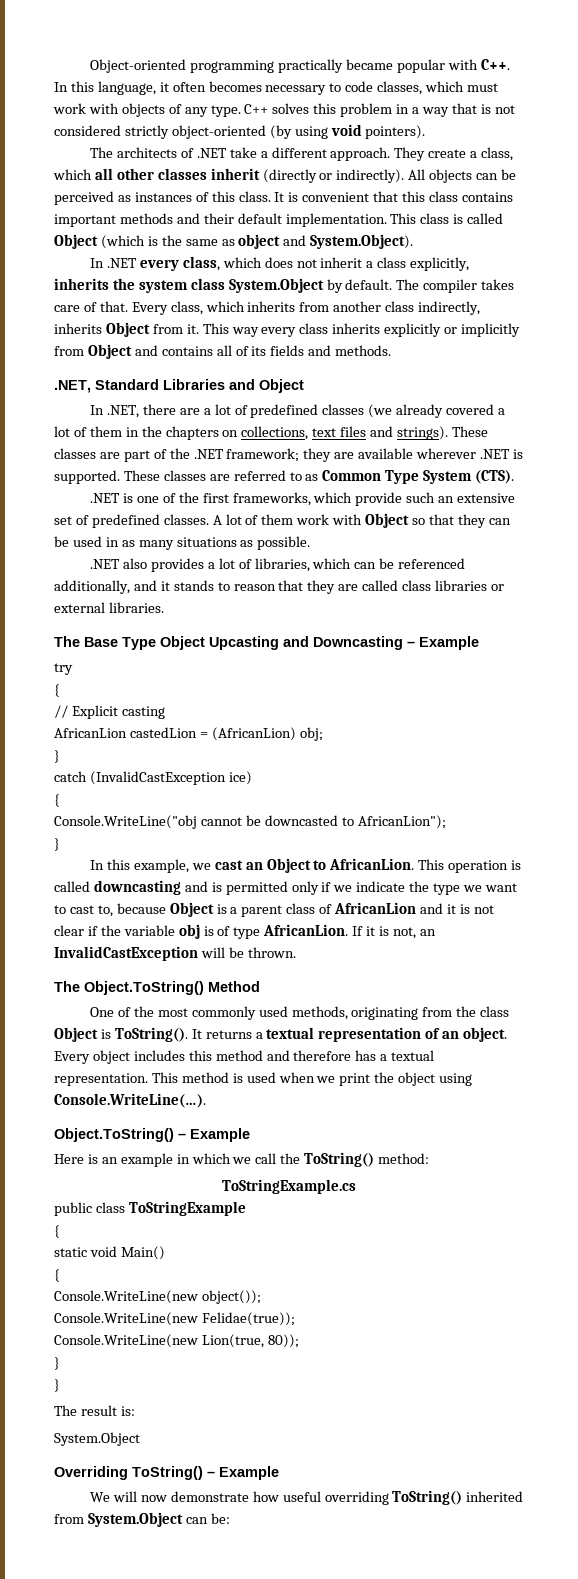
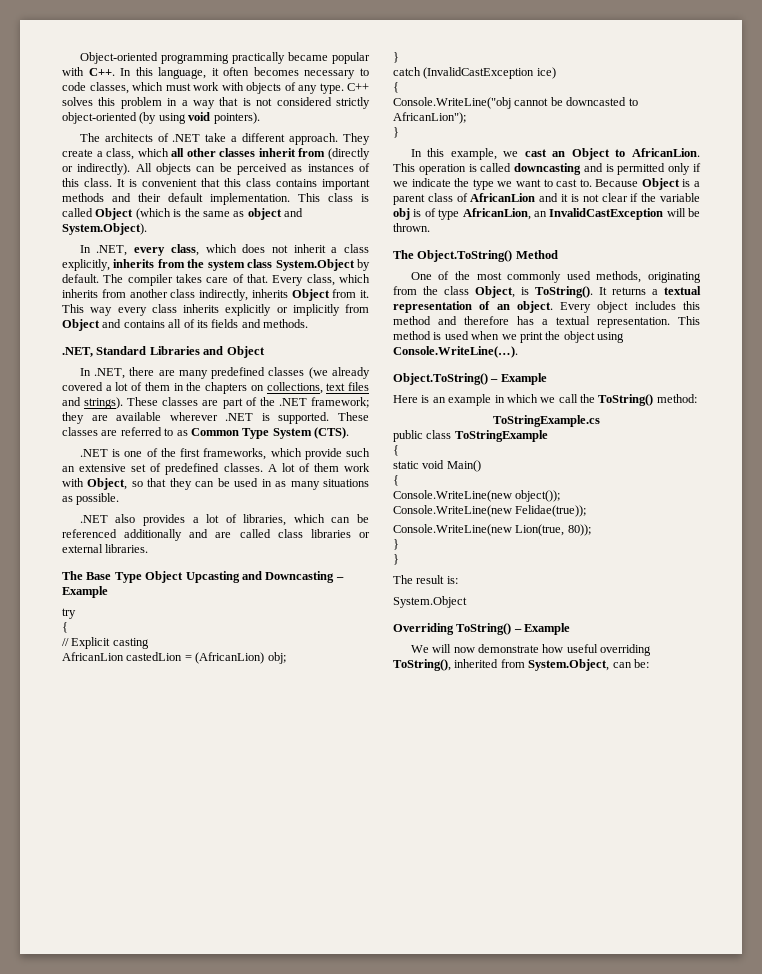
- They create a class, which all other classes inherit (directly or indirectly).
+ They create a class, which all other classes inherit from (directly or indirectly).
- In .NET every class, which does not inherit a class explicitly, inherits the system class System.Object by default.
+ In .NET, every class, which does not inherit a class explicitly, inherits from the system class System.Object by default.
- In .NET, there are a lot of predefined classes (we already covered a lot of them in the chapters on collections, text files and strings).
+ In .NET, there are many predefined classes (we already covered a lot of them in the chapters on collections, text files and strings).
- A lot of them work with Object so that they can be used in as many situations as possible.
+ A lot of them work with Object, so that they can be used in as many situations as possible.
- .NET also provides a lot of libraries, which can be referenced additionally, and it stands to reason that they are called class libraries or external libraries.
+ .NET also provides a lot of libraries, which can be referenced additionally and are called class libraries or external libraries.
- This operation is called downcasting and is permitted only if we indicate the type we want to cast to, because Object is a parent class of AfricanLion and it is not clear if the variable obj is of type AfricanLion. If it is not, an InvalidCastException will be thrown.
+ This operation is called downcasting and is permitted only if we indicate the type we want to cast to. Because Object is a parent class of AfricanLion and it is not clear if the variable obj is of type AfricanLion, an InvalidCastException will be thrown.
- One of the most commonly used methods, originating from the class Object is ToString().
+ One of the most commonly used methods, originating from the class Object, is ToString().
- We will now demonstrate how useful overriding ToString() inherited from System.Object can be:
+ We will now demonstrate how useful overriding ToString(), inherited from System.Object, can be:

